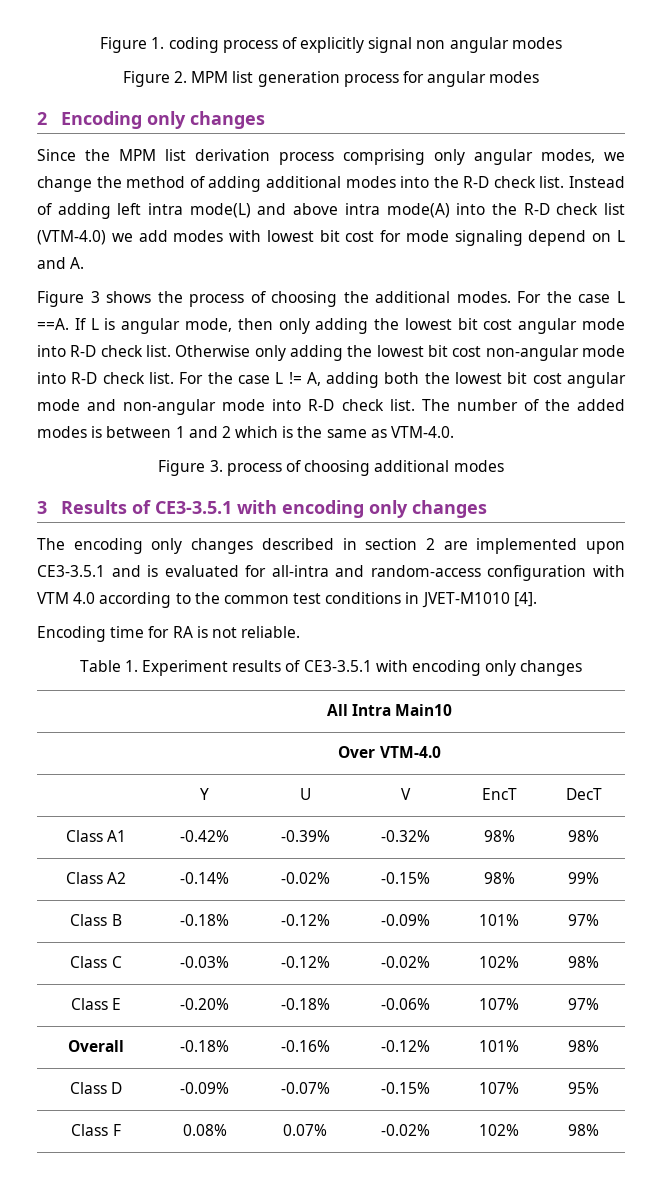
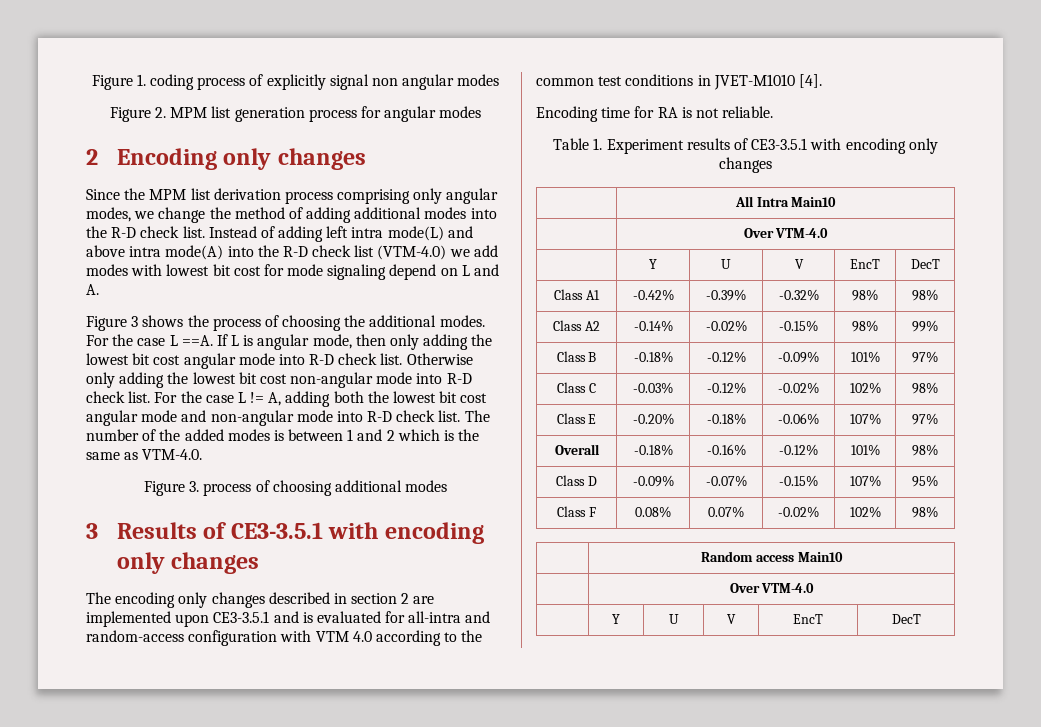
+ | Random access Main10
+ | Over VTM-4.0
+ | Y | U | V | EncT | DecT

